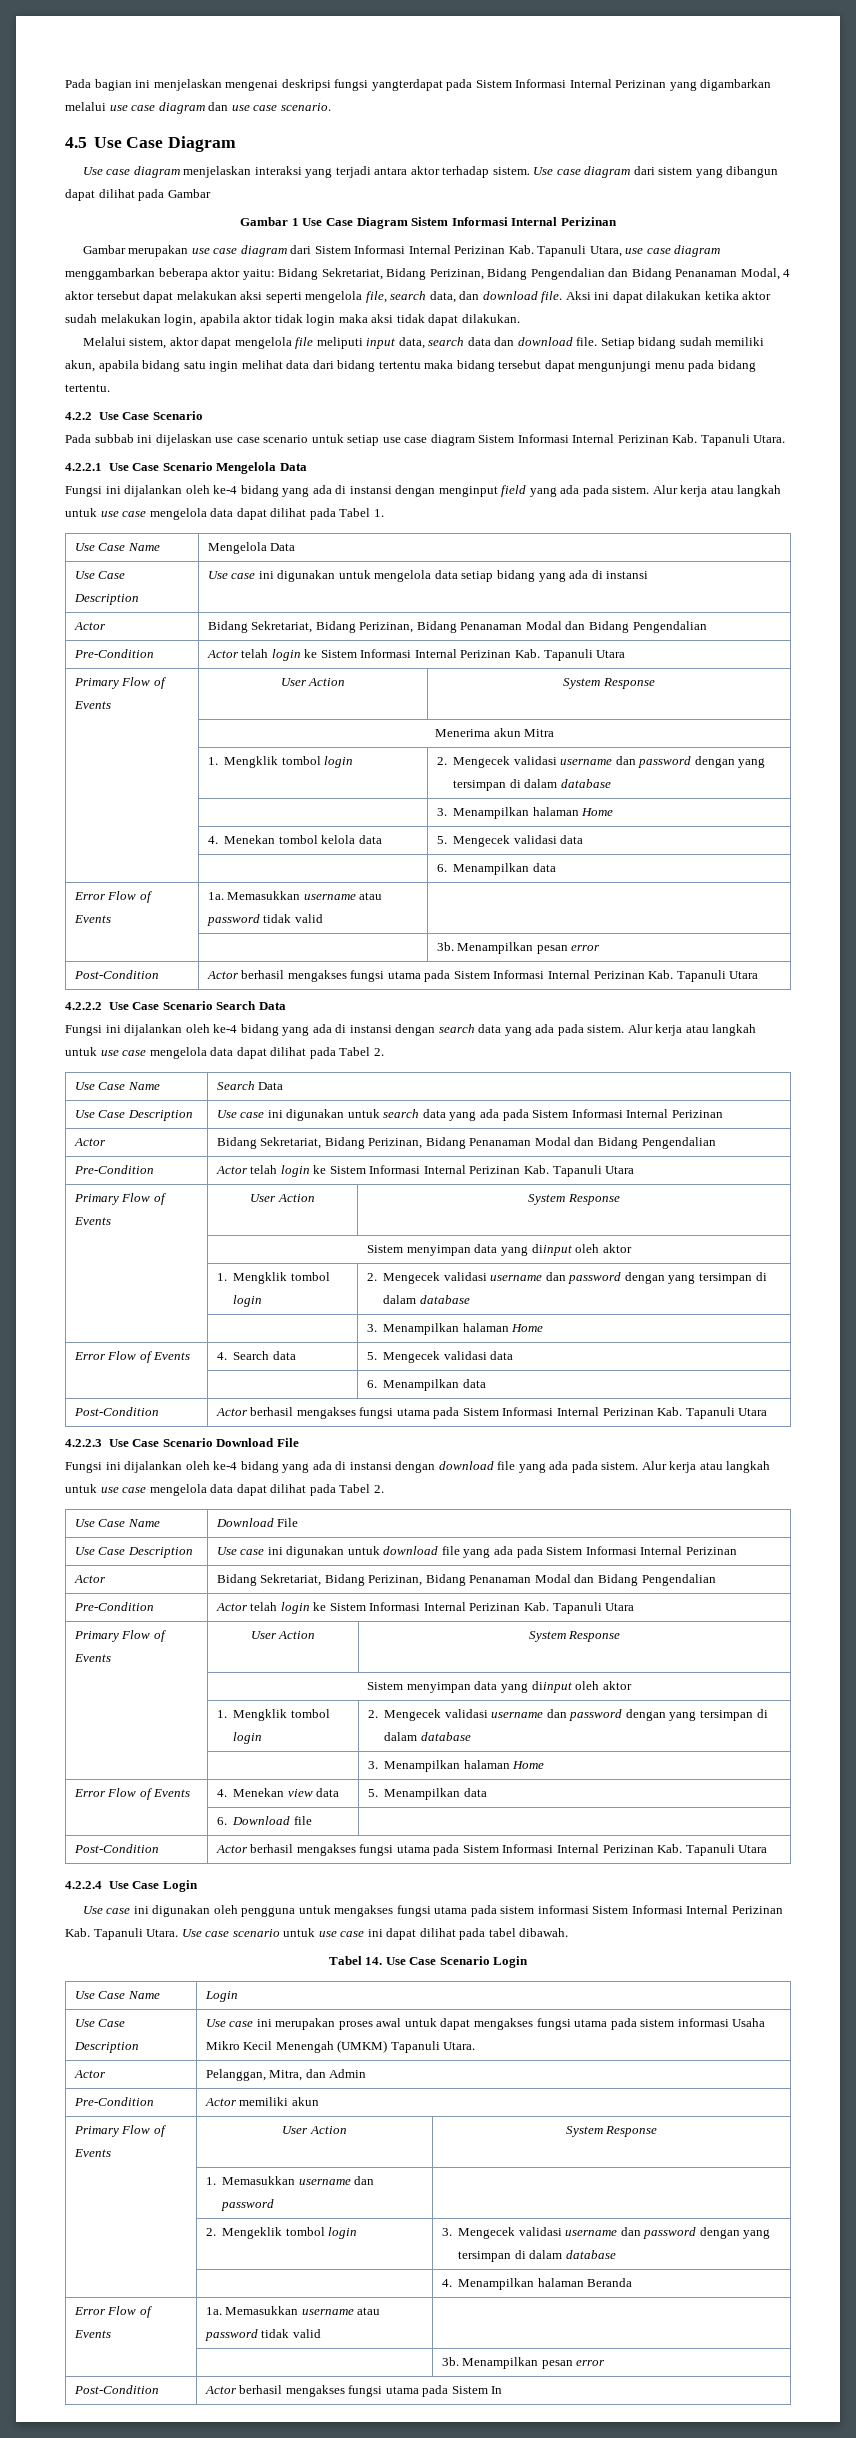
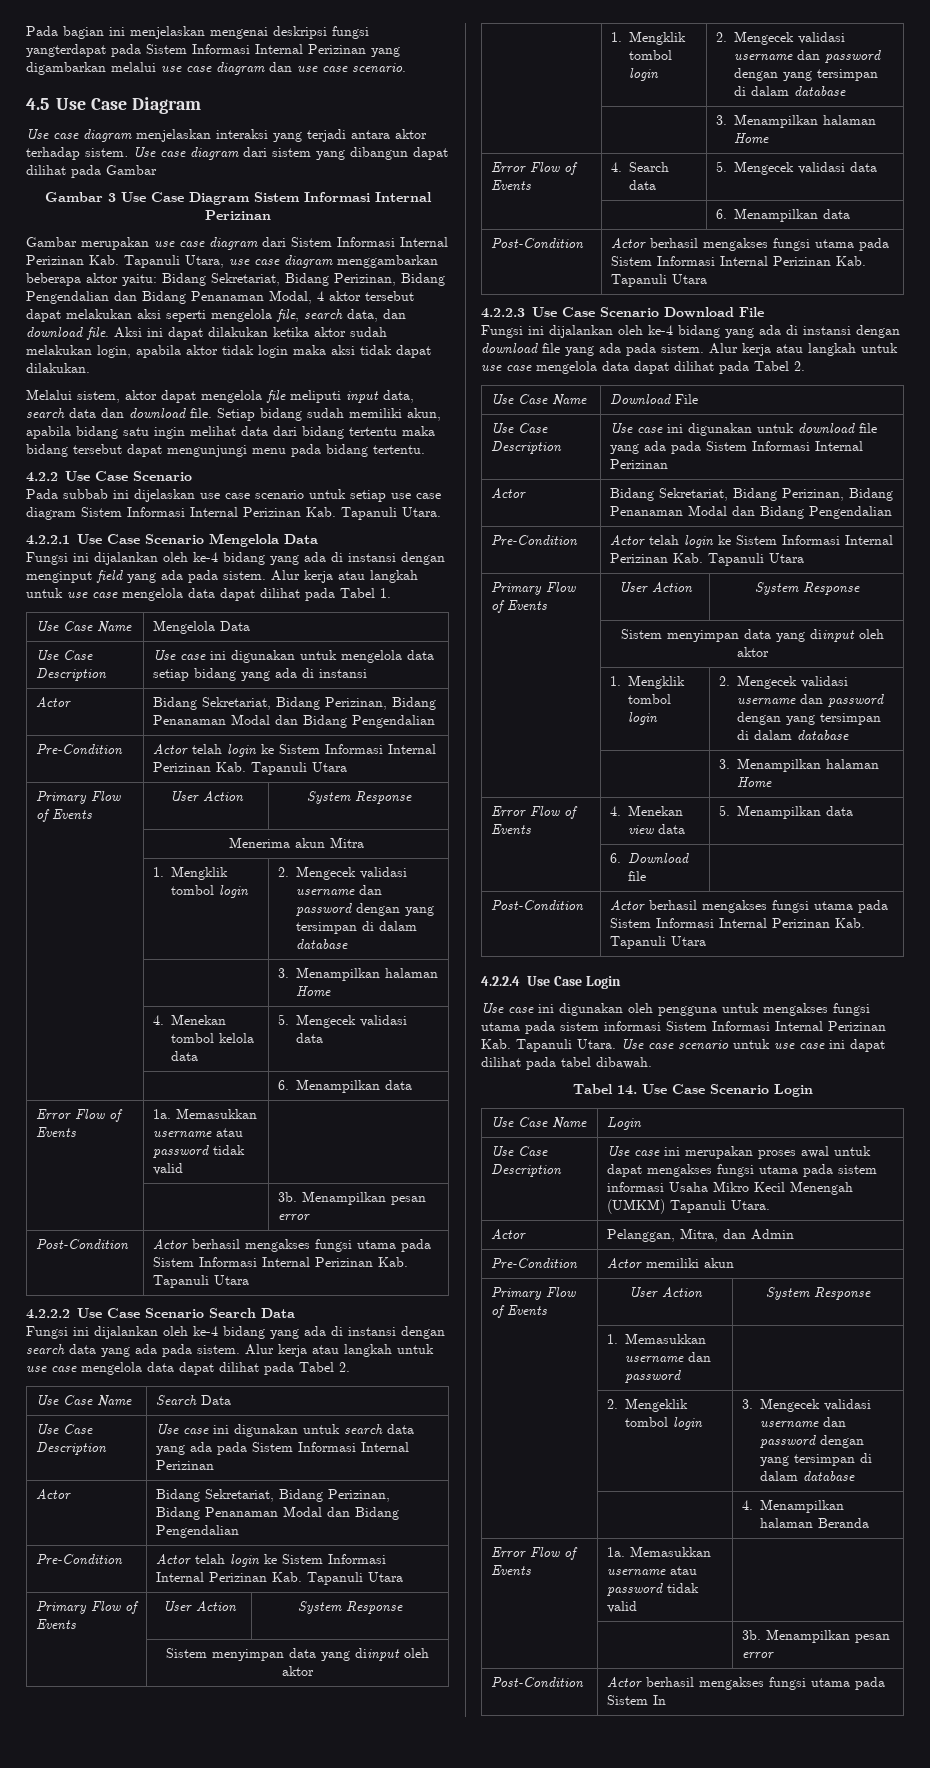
- Gambar 1 Use Case Diagram Sistem Informasi Internal Perizinan
+ Gambar 3 Use Case Diagram Sistem Informasi Internal Perizinan

